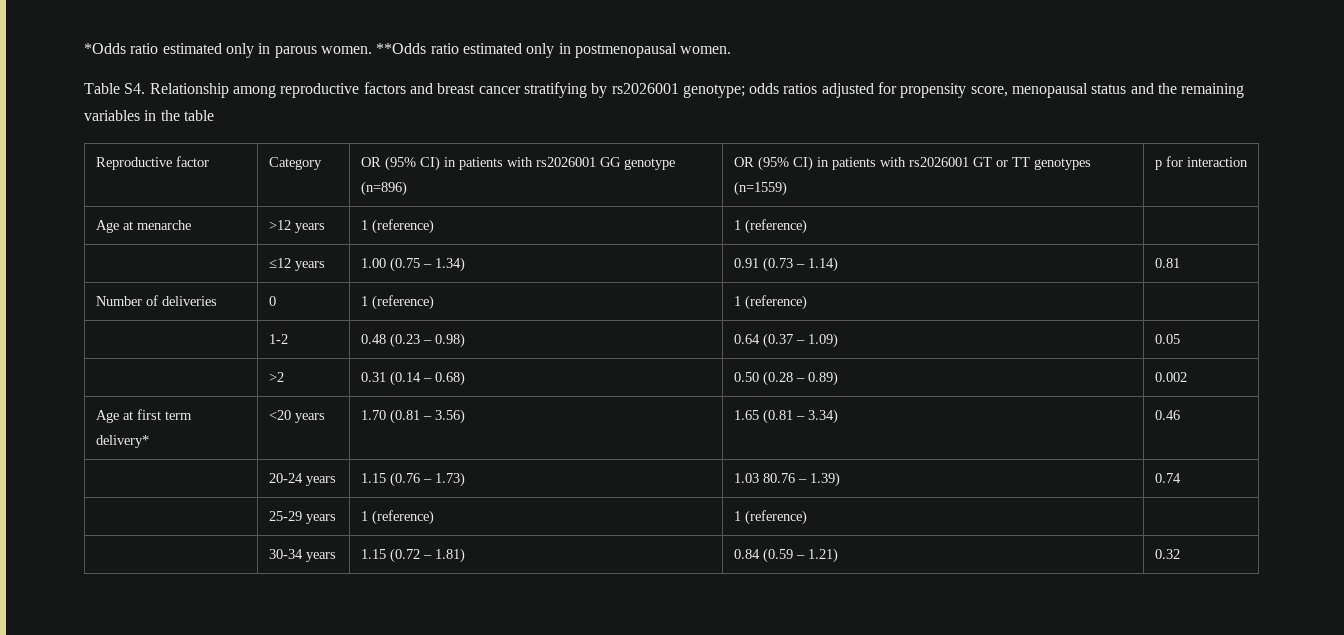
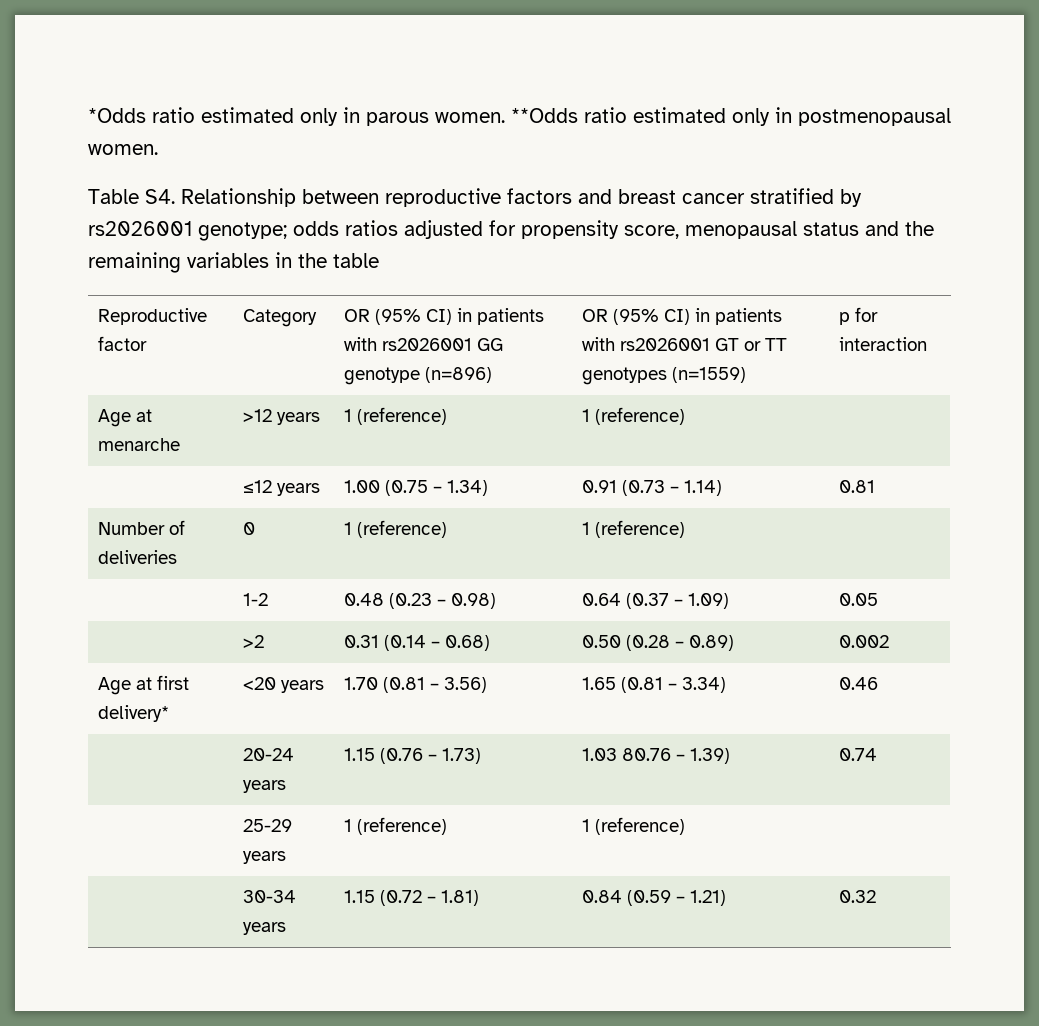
- Table S4. Relationship among reproductive factors and breast cancer stratifying by rs2026001 genotype; odds ratios adjusted for propensity score, menopausal status and the remaining variables in the table
+ Table S4. Relationship between reproductive factors and breast cancer stratified by rs2026001 genotype; odds ratios adjusted for propensity score, menopausal status and the remaining variables in the table
- Age at first term delivery* | <20 years | 1.70 (0.81 – 3.56) | 1.65 (0.81 – 3.34) | 0.46
+ Age at first delivery* | <20 years | 1.70 (0.81 – 3.56) | 1.65 (0.81 – 3.34) | 0.46

